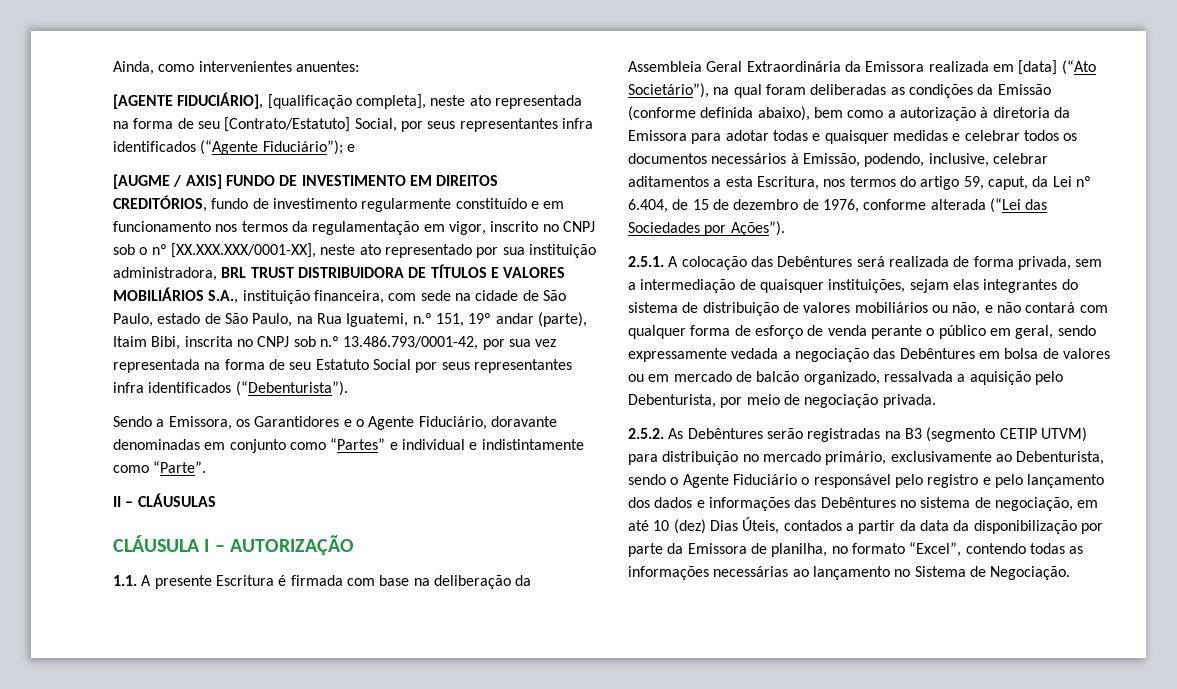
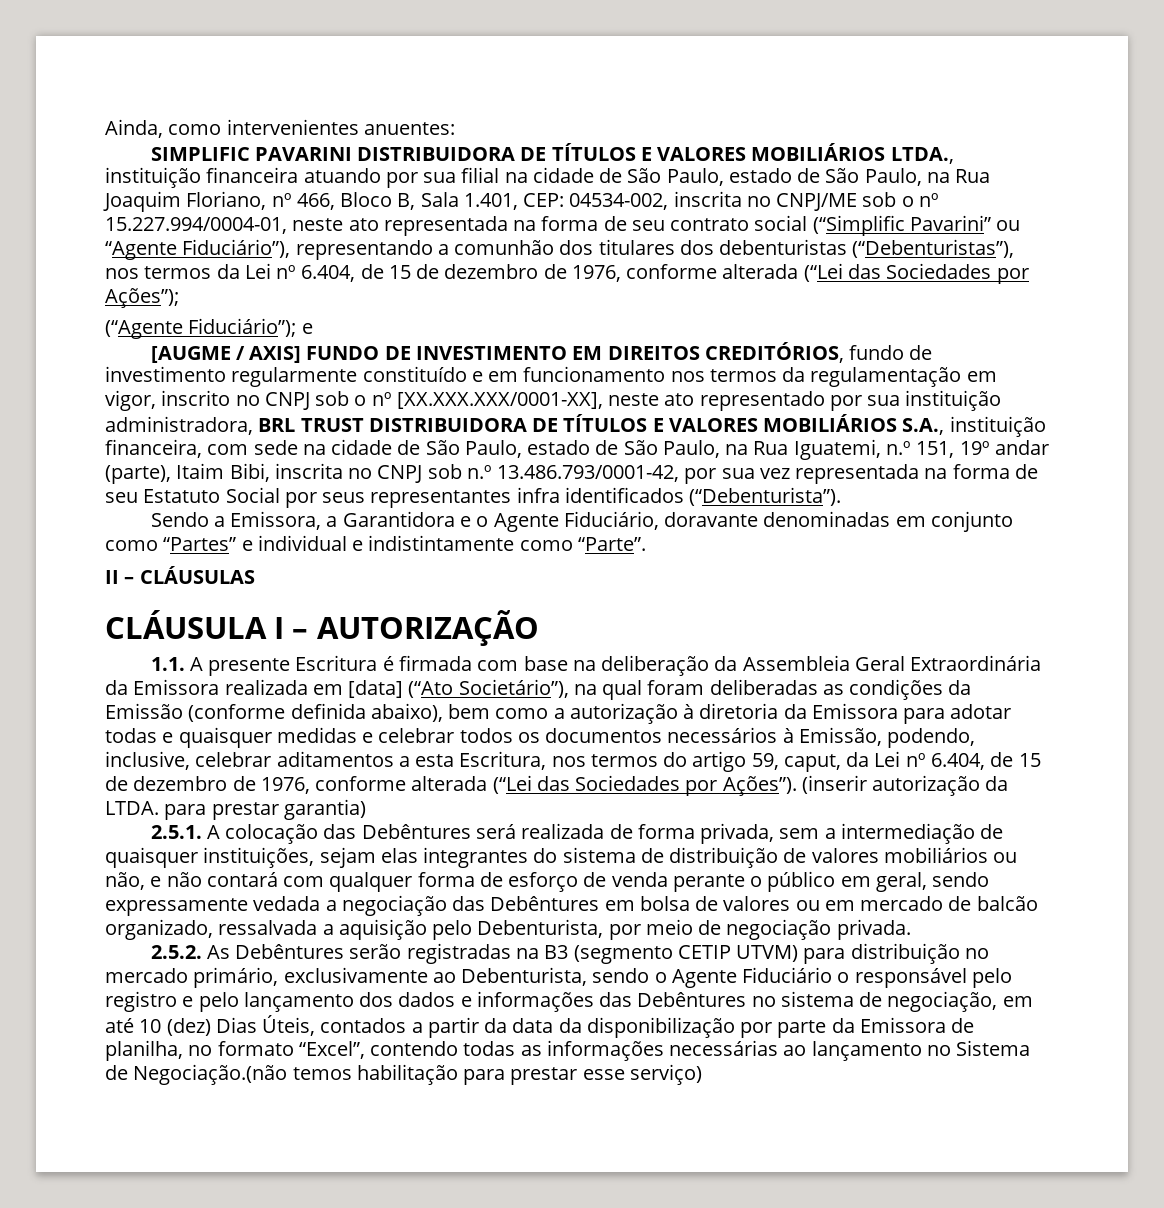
- [AGENTE FIDUCIÁRIO], [qualificação completa], neste ato representada na forma de seu [Contrato/Estatuto] Social, por seus representantes infra identificados (“Agente Fiduciário”); e
+ SIMPLIFIC PAVARINI DISTRIBUIDORA DE TÍTULOS E VALORES MOBILIÁRIOS LTDA., instituição financeira atuando por sua filial na cidade de São Paulo, estado de São Paulo, na Rua Joaquim Floriano, nº 466, Bloco B, Sala 1.401, CEP: 04534-002, inscrita no CNPJ/ME sob o nº 15.227.994/0004-01, neste ato representada na forma de seu contrato social (“Simplific Pavarini” ou “Agente Fiduciário”), representando a comunhão dos titulares dos debenturistas (“Debenturistas”), nos termos da Lei nº 6.404, de 15 de dezembro de 1976, conforme alterada (“Lei das Sociedades por Ações”);
+ (“Agente Fiduciário”); e
- Sendo a Emissora, os Garantidores e o Agente Fiduciário, doravante denominadas em conjunto como “Partes” e individual e indistintamente como “Parte”.
+ Sendo a Emissora, a Garantidora e o Agente Fiduciário, doravante denominadas em conjunto como “Partes” e individual e indistintamente como “Parte”.
+ (inserir autorização da LTDA. para prestar garantia)
- 2.5.2. As Debêntures serão registradas na B3 (segmento CETIP UTVM) para distribuição no mercado primário, exclusivamente ao Debenturista, sendo o Agente Fiduciário o responsável pelo registro e pelo lançamento dos dados e informações das Debêntures no sistema de negociação, em até 10 (dez) Dias Úteis, contados a partir da data da disponibilização por parte da Emissora de planilha, no formato “Excel”, contendo todas as informações necessárias ao lançamento no Sistema de Negociação.
+ 2.5.2. As Debêntures serão registradas na B3 (segmento CETIP UTVM) para distribuição no mercado primário, exclusivamente ao Debenturista, sendo o Agente Fiduciário o responsável pelo registro e pelo lançamento dos dados e informações das Debêntures no sistema de negociação, em até 10 (dez) Dias Úteis, contados a partir da data da disponibilização por parte da Emissora de planilha, no formato “Excel”, contendo todas as informações necessárias ao lançamento no Sistema de Negociação.(não temos habilitação para prestar esse serviço)

